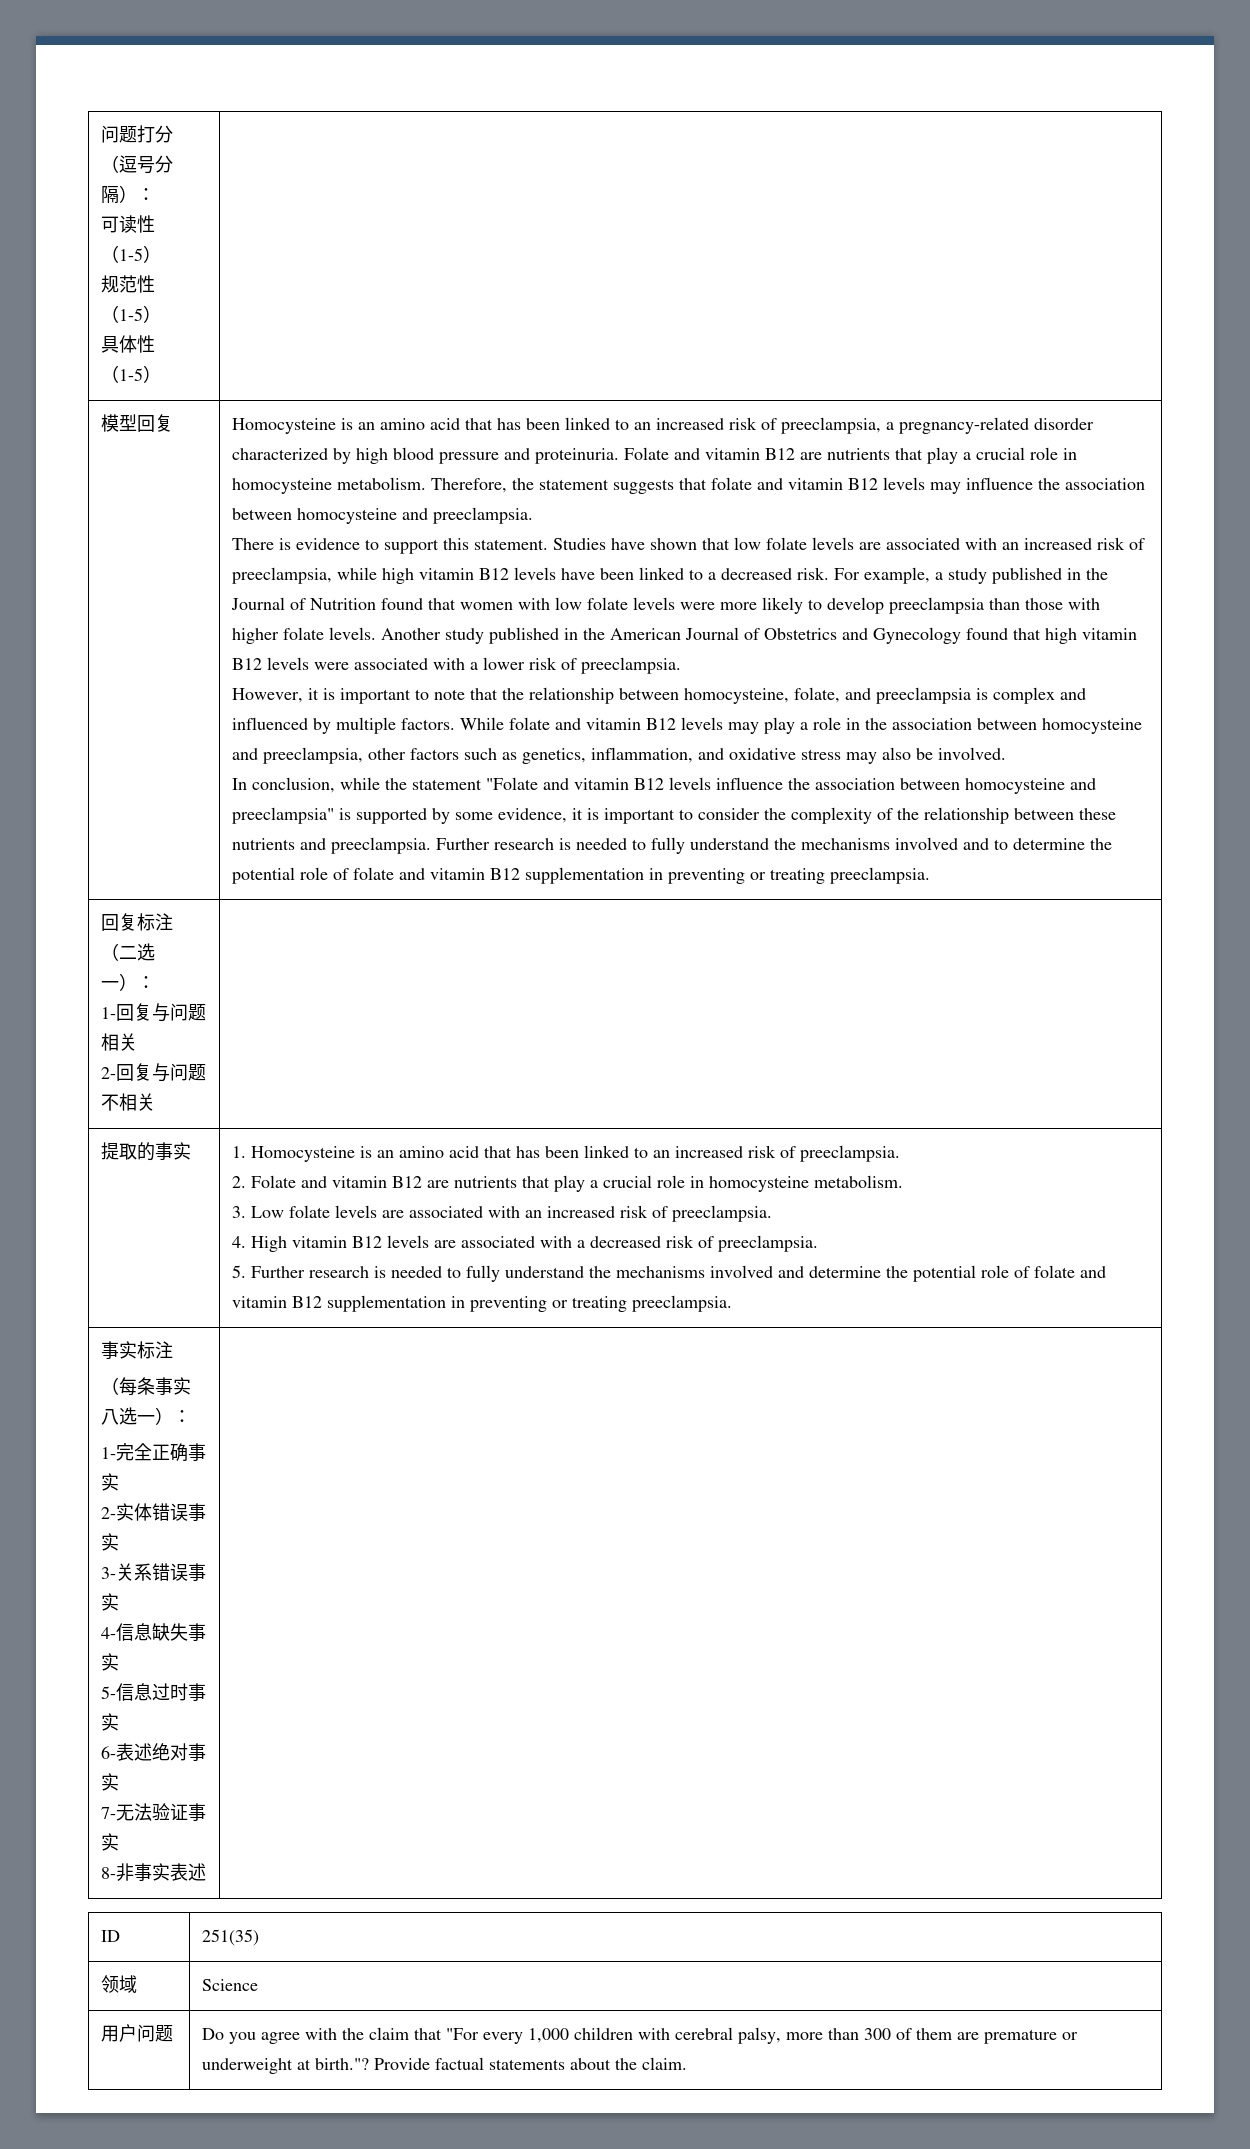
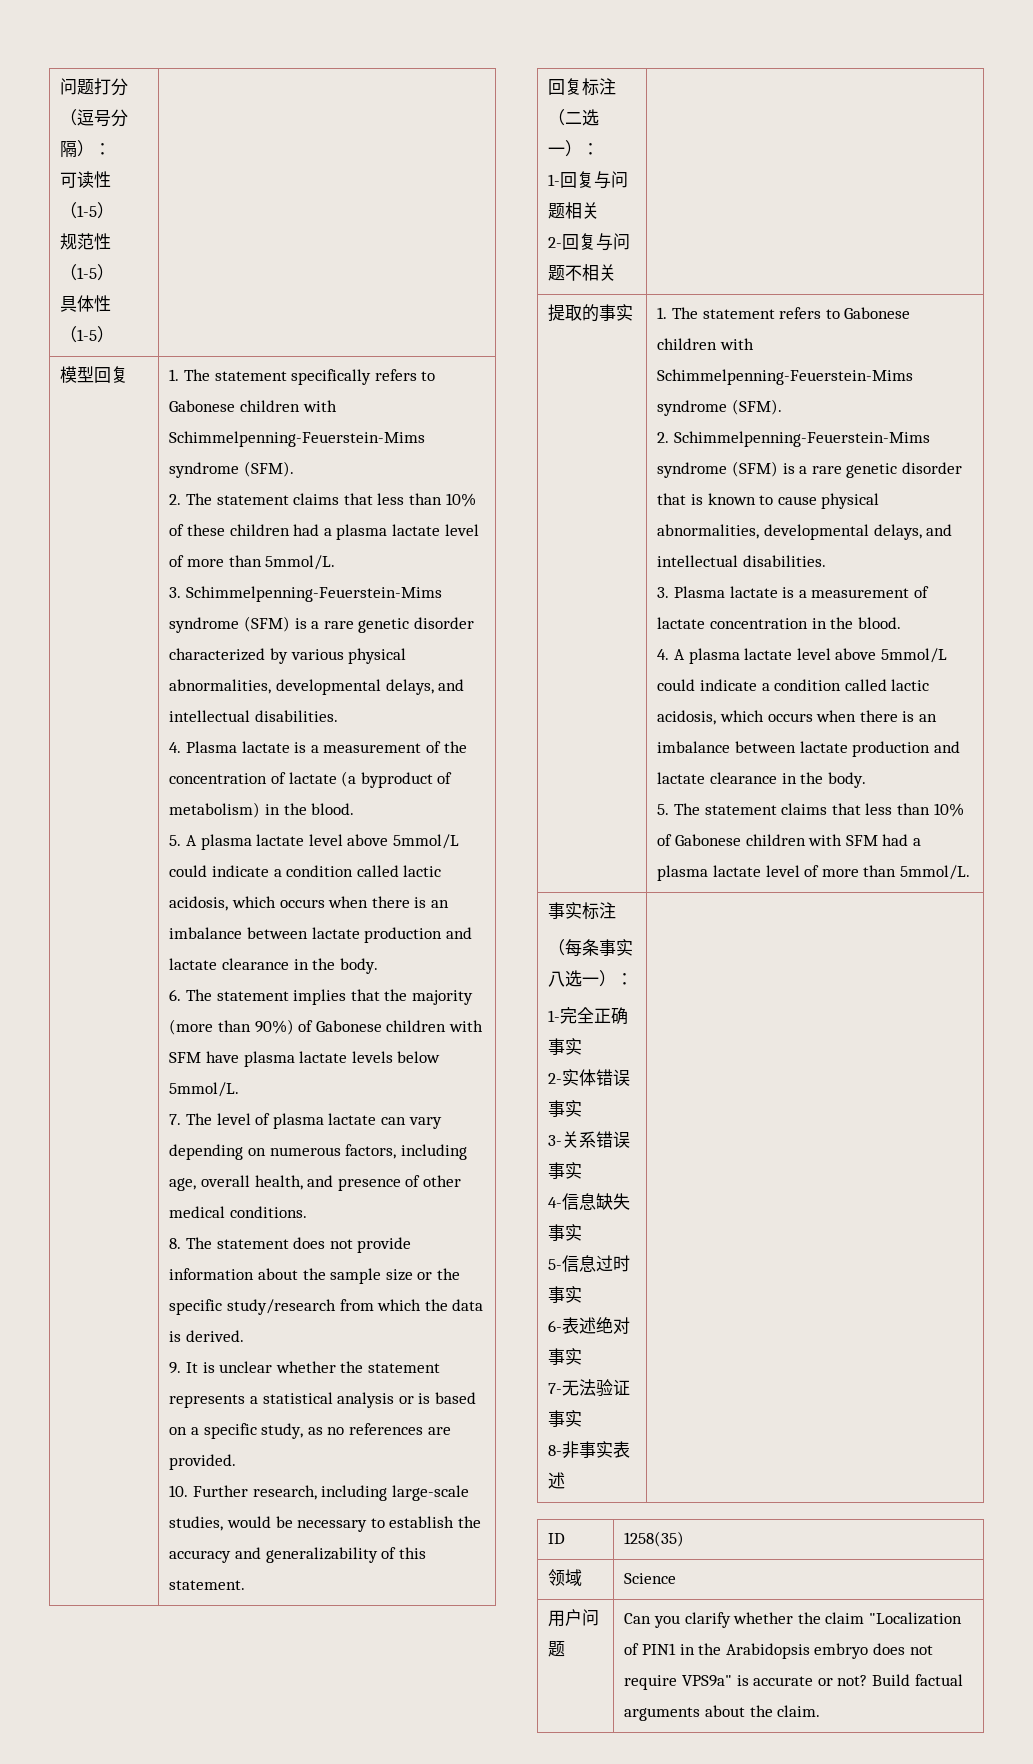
- Homocysteine is an amino acid that has been linked to an increased risk of preeclampsia, a pregnancy-related disorder characterized by high blood pressure and proteinuria. Folate and vitamin B12 are nutrients that play a crucial role in homocysteine metabolism. Therefore, the statement suggests that folate and vitamin B12 levels may influence the association between homocysteine and preeclampsia.
- There is evidence to support this statement. Studies have shown that low folate levels are associated with an increased risk of preeclampsia, while high vitamin B12 levels have been linked to a decreased risk. For example, a study published in the Journal of Nutrition found that women with low folate levels were more likely to develop preeclampsia than those with higher folate levels. Another study published in the American Journal of Obstetrics and Gynecology found that high vitamin B12 levels were associated with a lower risk of preeclampsia.
- However, it is important to note that the relationship between homocysteine, folate, and preeclampsia is complex and influenced by multiple factors. While folate and vitamin B12 levels may play a role in the association between homocysteine and preeclampsia, other factors such as genetics, inflammation, and oxidative stress may also be involved.
- In conclusion, while the statement "Folate and vitamin B12 levels influence the association between homocysteine and preeclampsia" is supported by some evidence, it is important to consider the complexity of the relationship between these nutrients and preeclampsia. Further research is needed to fully understand the mechanisms involved and to determine the potential role of folate and vitamin B12 supplementation in preventing or treating preeclampsia.
+ 1. The statement specifically refers to Gabonese children with Schimmelpenning-Feuerstein-Mims syndrome (SFM).
+ 2. The statement claims that less than 10% of these children had a plasma lactate level of more than 5mmol/L.
+ 3. Schimmelpenning-Feuerstein-Mims syndrome (SFM) is a rare genetic disorder characterized by various physical abnormalities, developmental delays, and intellectual disabilities.
+ 4. Plasma lactate is a measurement of the concentration of lactate (a byproduct of metabolism) in the blood.
+ 5. A plasma lactate level above 5mmol/L could indicate a condition called lactic acidosis, which occurs when there is an imbalance between lactate production and lactate clearance in the body.
+ 6. The statement implies that the majority (more than 90%) of Gabonese children with SFM have plasma lactate levels below 5mmol/L.
+ 7. The level of plasma lactate can vary depending on numerous factors, including age, overall health, and presence of other medical conditions.
+ 8. The statement does not provide information about the sample size or the specific study/research from which the data is derived.
+ 9. It is unclear whether the statement represents a statistical analysis or is based on a specific study, as no references are provided.
+ 10. Further research, including large-scale studies, would be necessary to establish the accuracy and generalizability of this statement.
- 1. Homocysteine is an amino acid that has been linked to an increased risk of preeclampsia.
- 2. Folate and vitamin B12 are nutrients that play a crucial role in homocysteine metabolism.
- 3. Low folate levels are associated with an increased risk of preeclampsia.
- 4. High vitamin B12 levels are associated with a decreased risk of preeclampsia.
- 5. Further research is needed to fully understand the mechanisms involved and determine the potential role of folate and vitamin B12 supplementation in preventing or treating preeclampsia.
+ 1. The statement refers to Gabonese children with Schimmelpenning-Feuerstein-Mims syndrome (SFM).
+ 2. Schimmelpenning-Feuerstein-Mims syndrome (SFM) is a rare genetic disorder that is known to cause physical abnormalities, developmental delays, and intellectual disabilities.
+ 3. Plasma lactate is a measurement of lactate concentration in the blood.
+ 4. A plasma lactate level above 5mmol/L could indicate a condition called lactic acidosis, which occurs when there is an imbalance between lactate production and lactate clearance in the body.
+ 5. The statement claims that less than 10% of Gabonese children with SFM had a plasma lactate level of more than 5mmol/L.
- ID | 251(35)
+ ID | 1258(35)
- 用户问题 | Do you agree with the claim that "For every 1,000 children with cerebral palsy, more than 300 of them are premature or underweight at birth."? Provide factual statements about the claim.
+ 用户问题 | Can you clarify whether the claim "Localization of PIN1 in the Arabidopsis embryo does not require VPS9a" is accurate or not? Build factual arguments about the claim.

